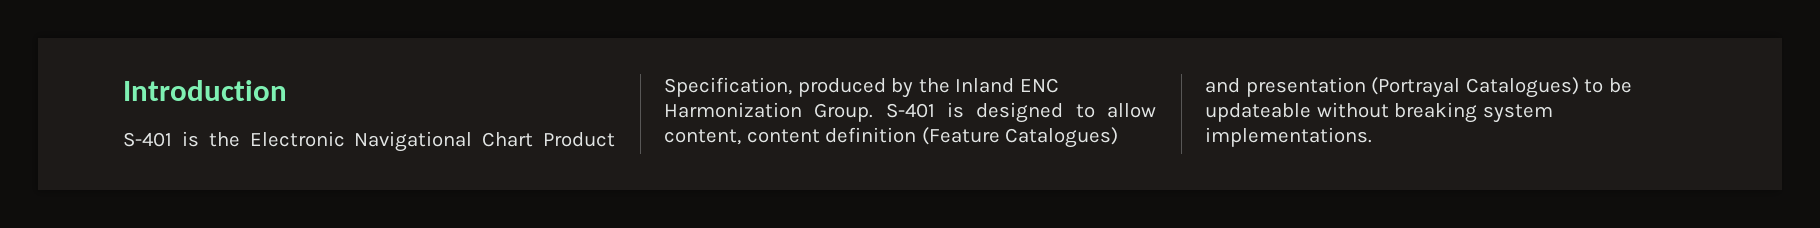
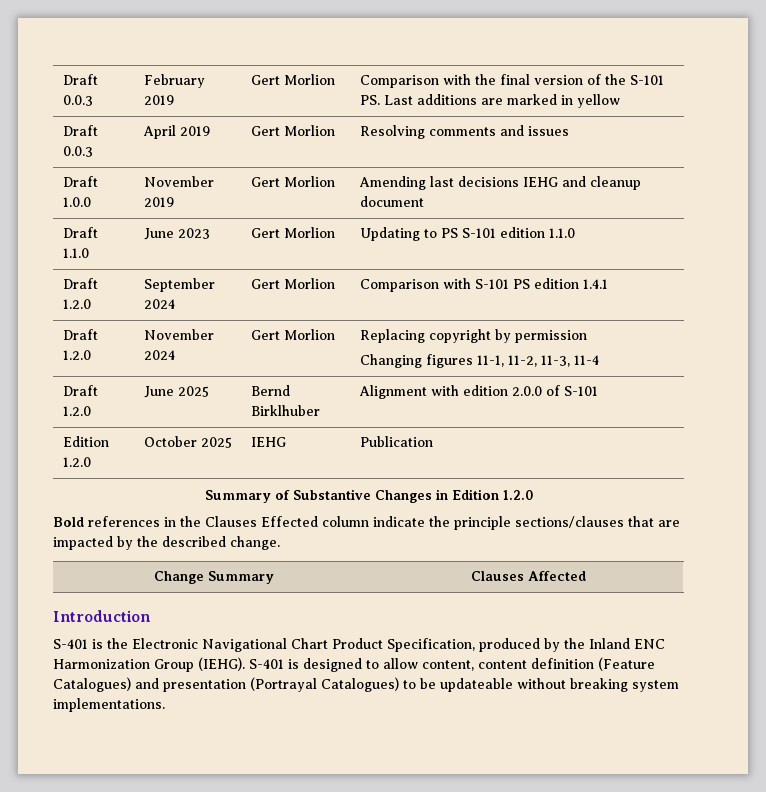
+ Draft 0.0.3 | February 2019 | Gert Morlion | Comparison with the final version of the S-101 PS. Last additions are marked in yellow
+ Draft 0.0.3 | April 2019 | Gert Morlion | Resolving comments and issues
+ Draft 1.0.0 | November 2019 | Gert Morlion | Amending last decisions IEHG and cleanup document
+ Draft 1.1.0 | June 2023 | Gert Morlion | Updating to PS S-101 edition 1.1.0
+ Draft 1.2.0 | September 2024 | Gert Morlion | Comparison with S-101 PS edition 1.4.1
+ Draft 1.2.0 | November 2024 | Gert Morlion | Replacing copyright by permission
+ Changing figures 11-1, 11-2, 11-3, 11-4
+ Draft 1.2.0 | June 2025 | Bernd Birklhuber | Alignment with edition 2.0.0 of S-101
+ Edition 1.2.0 | October 2025 | IEHG | Publication
+ Summary of Substantive Changes in Edition 1.2.0
+ Bold references in the Clauses Effected column indicate the principle sections/clauses that are impacted by the described change.
+ Change Summary | Clauses Affected
- S-401 is the Electronic Navigational Chart Product Specification, produced by the Inland ENC Harmonization Group.
+ S-401 is the Electronic Navigational Chart Product Specification, produced by the Inland ENC Harmonization Group (IEHG).

